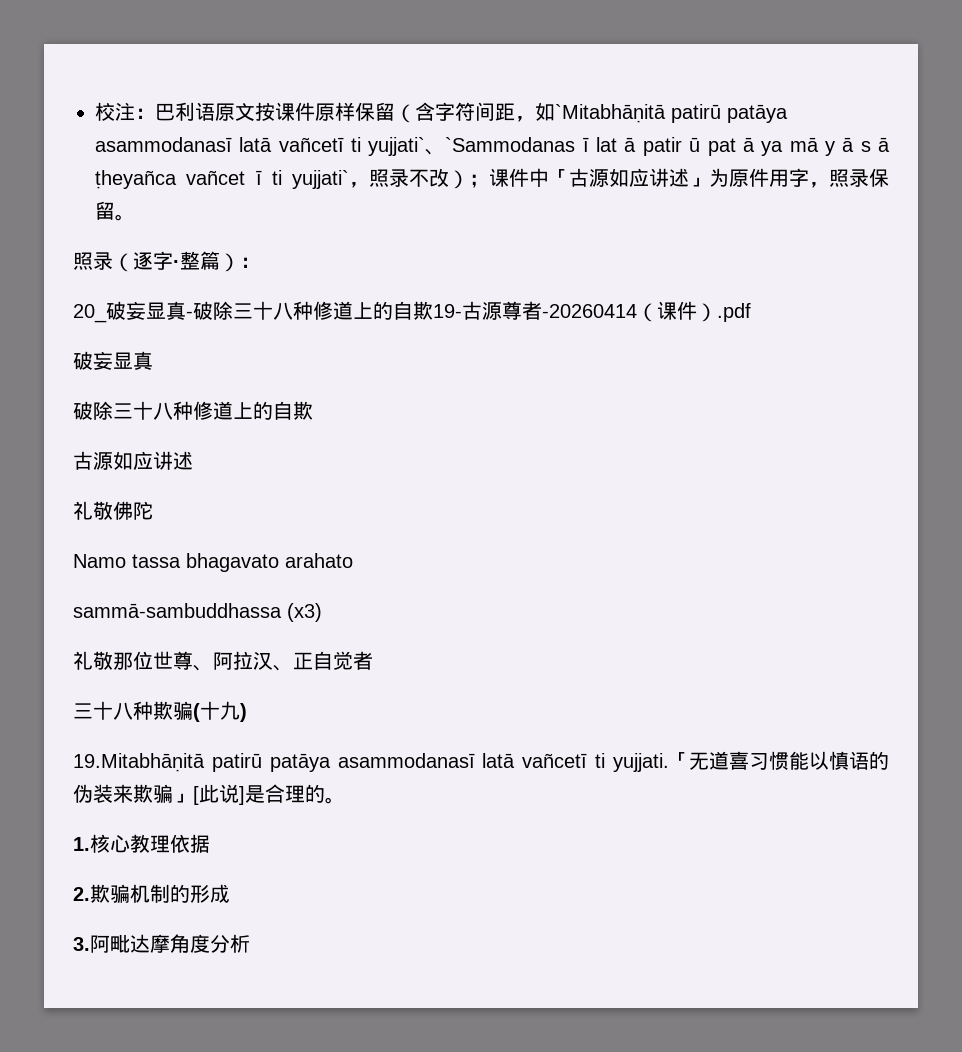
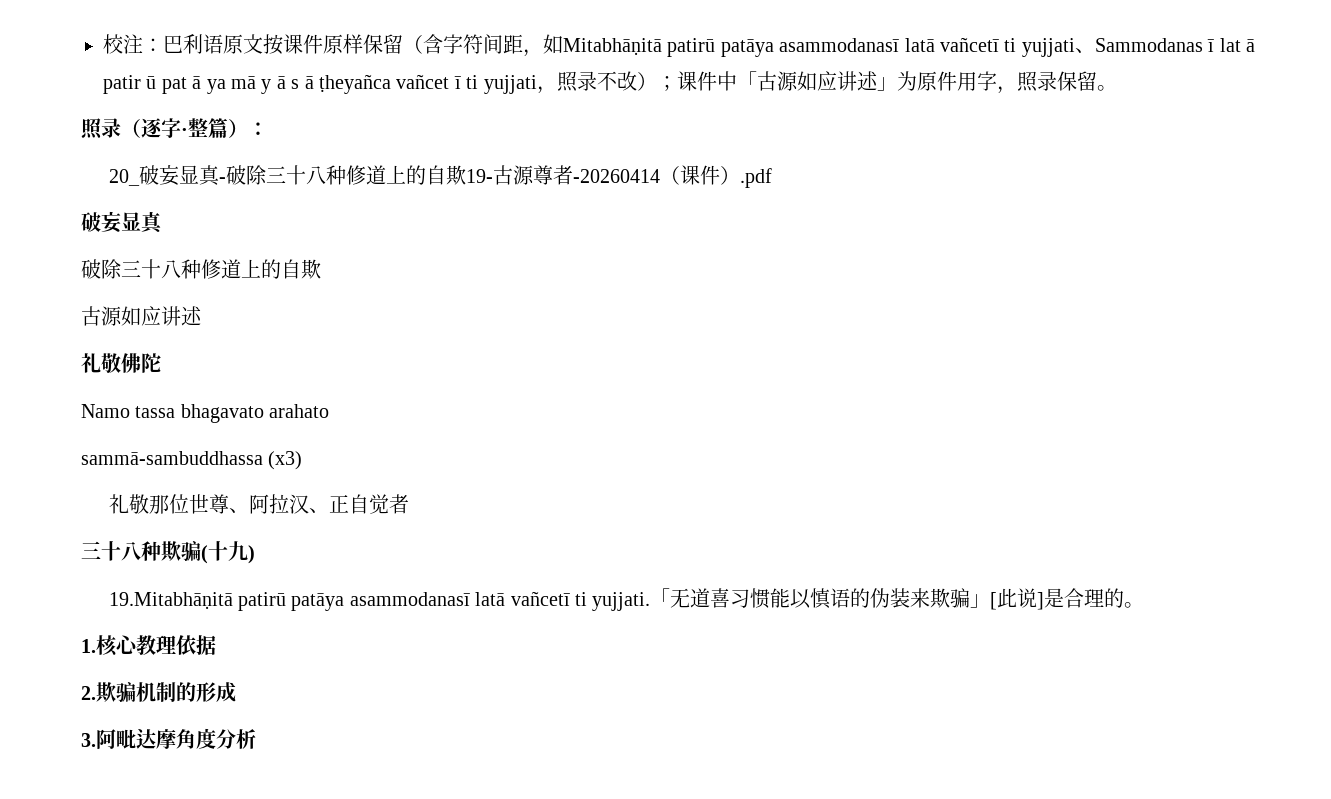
- 校注：巴利语原文按课件原样保留（含字符间距，如`Mitabhāṇitā patirū patāya asammodanasī latā vañcetī ti yujjati`、`Sammodanas ī lat ā patir ū pat ā ya mā y ā s ā ṭheyañca vañcet ī ti yujjati`，照录不改）；课件中「古源如应讲述」为原件用字，照录保留。
+ 校注：巴利语原文按课件原样保留（含字符间距，如Mitabhāṇitā patirū patāya asammodanasī latā vañcetī ti yujjati、Sammodanas ī lat ā patir ū pat ā ya mā y ā s ā ṭheyañca vañcet ī ti yujjati，照录不改）；课件中「古源如应讲述」为原件用字，照录保留。

